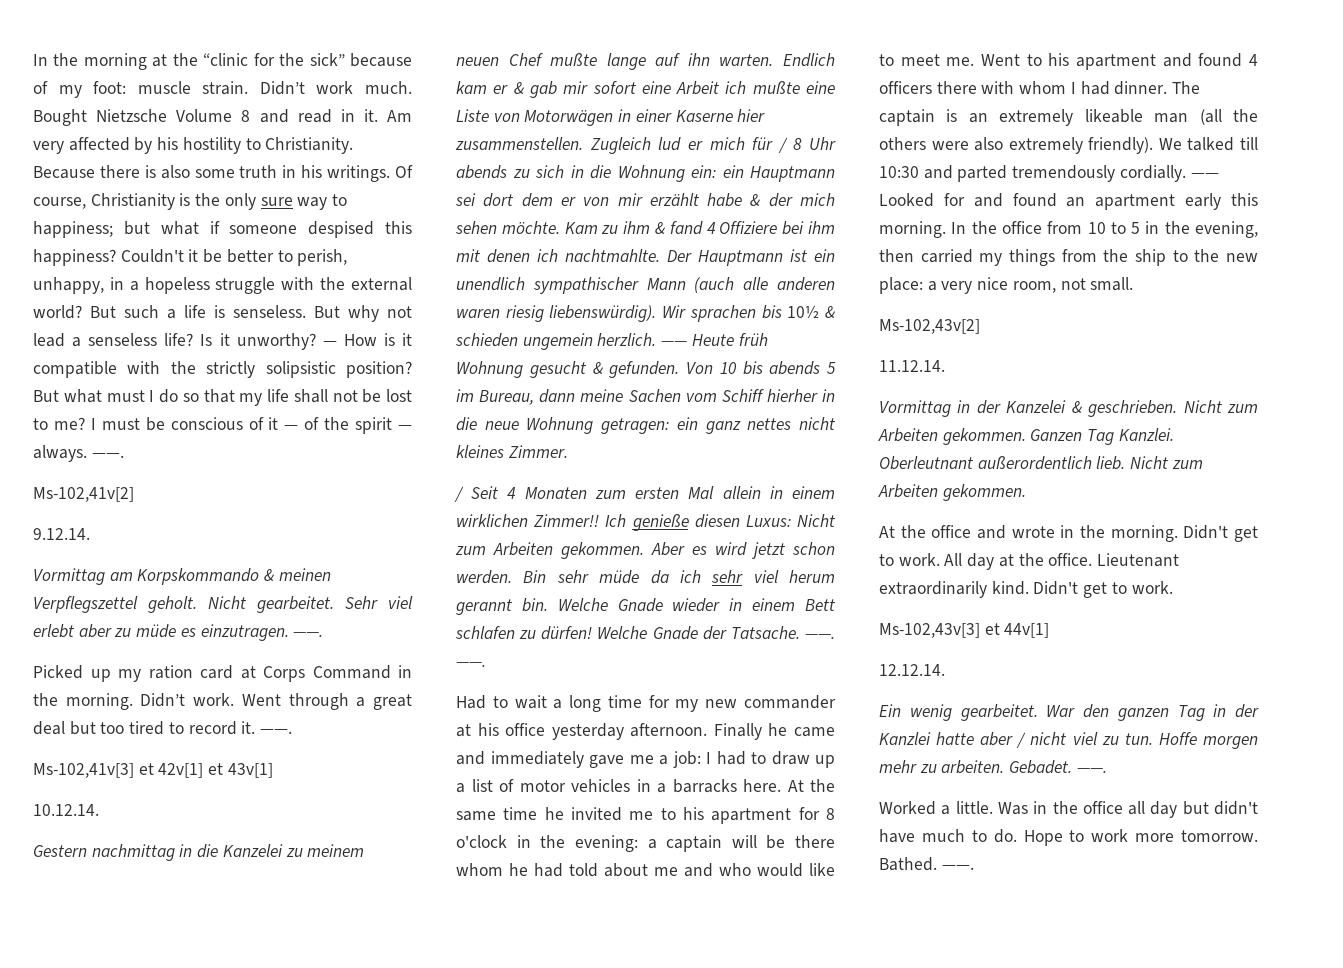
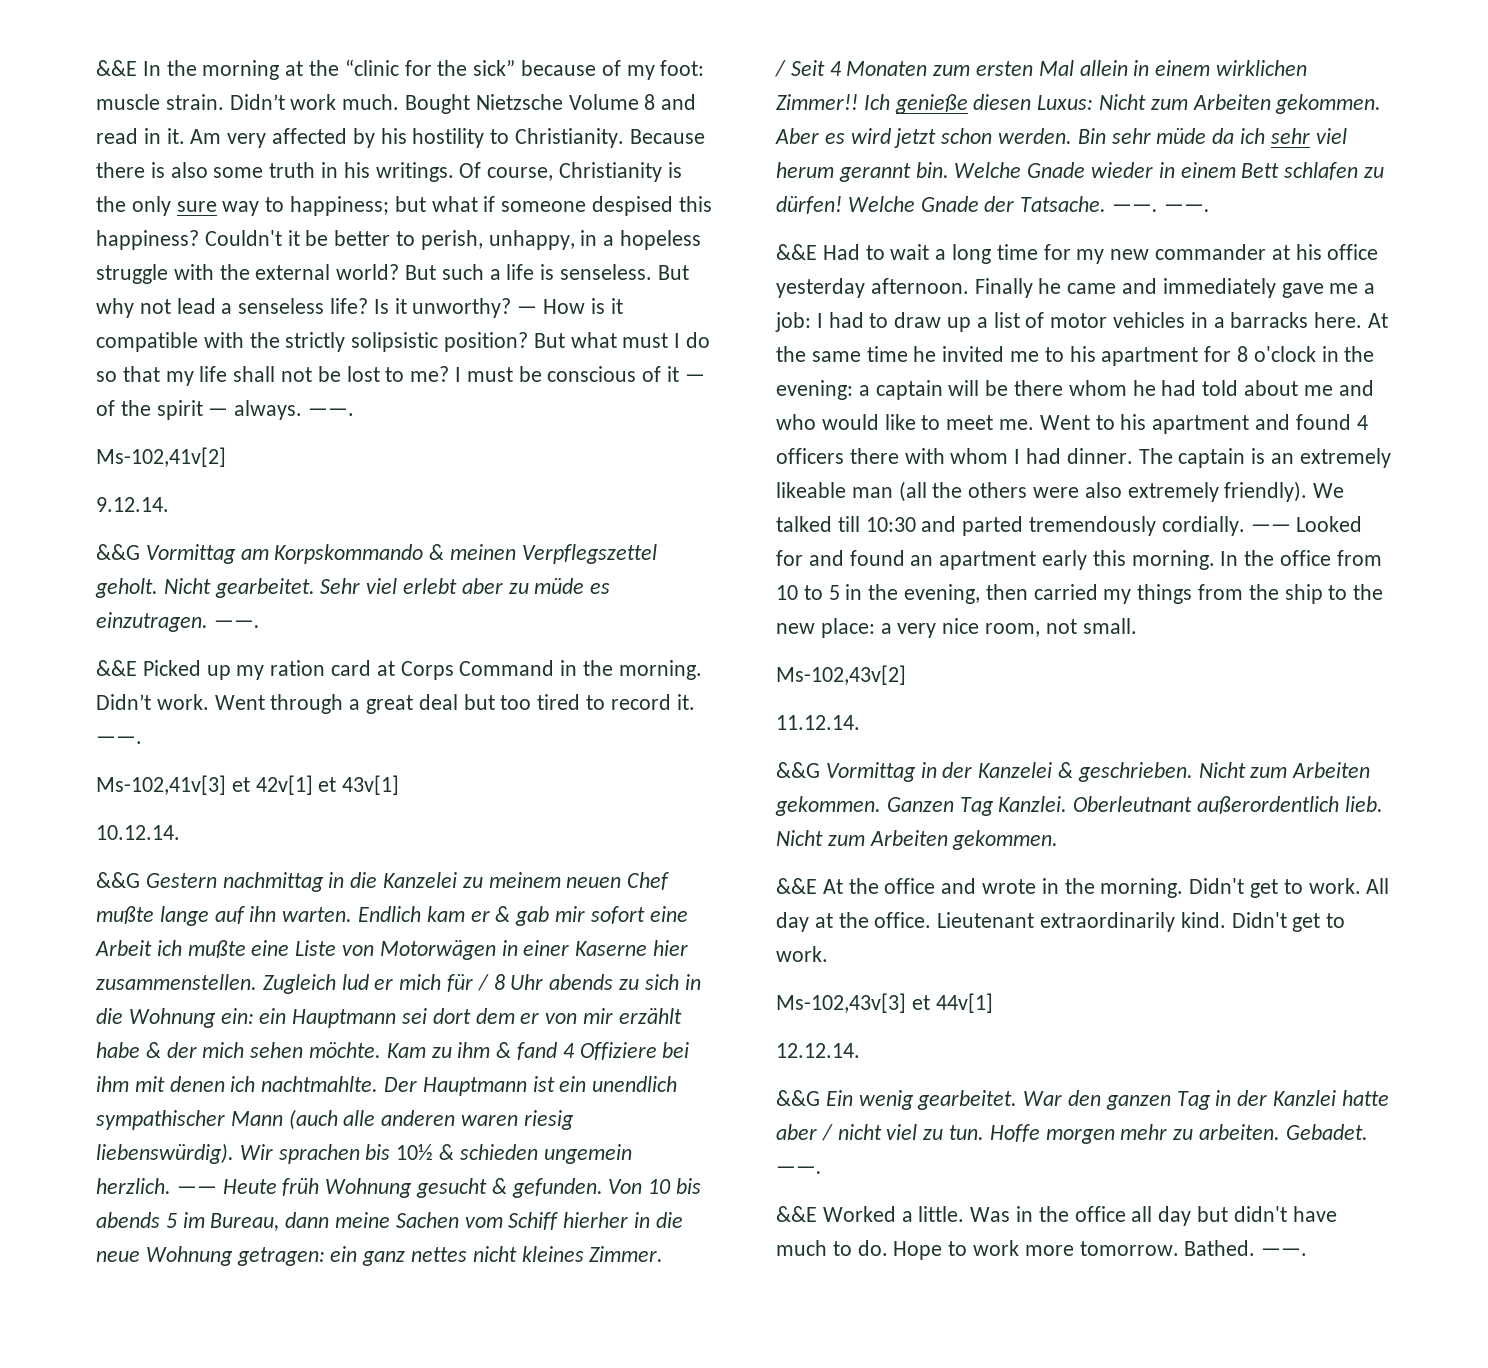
- In the morning at the “clinic for the sick” because of my foot: muscle strain.
+ &&E In the morning at the “clinic for the sick” because of my foot: muscle strain.
- Vormittag am Korpskommando & meinen Verpflegszettel geholt.
+ &&G Vormittag am Korpskommando & meinen Verpflegszettel geholt.
- Picked up my ration card at Corps Command in the morning.
+ &&E Picked up my ration card at Corps Command in the morning.
- Gestern nachmittag in die Kanzelei zu meinem neuen Chef mußte lange auf ihn warten.
+ &&G Gestern nachmittag in die Kanzelei zu meinem neuen Chef mußte lange auf ihn warten.
- Had to wait a long time for my new commander at his office yesterday afternoon.
+ &&E Had to wait a long time for my new commander at his office yesterday afternoon.
- Vormittag in der Kanzelei & geschrieben.
+ &&G Vormittag in der Kanzelei & geschrieben.
- At the office and wrote in the morning.
+ &&E At the office and wrote in the morning.
- Ein wenig gearbeitet.
+ &&G Ein wenig gearbeitet.
- Worked a little.
+ &&E Worked a little.

